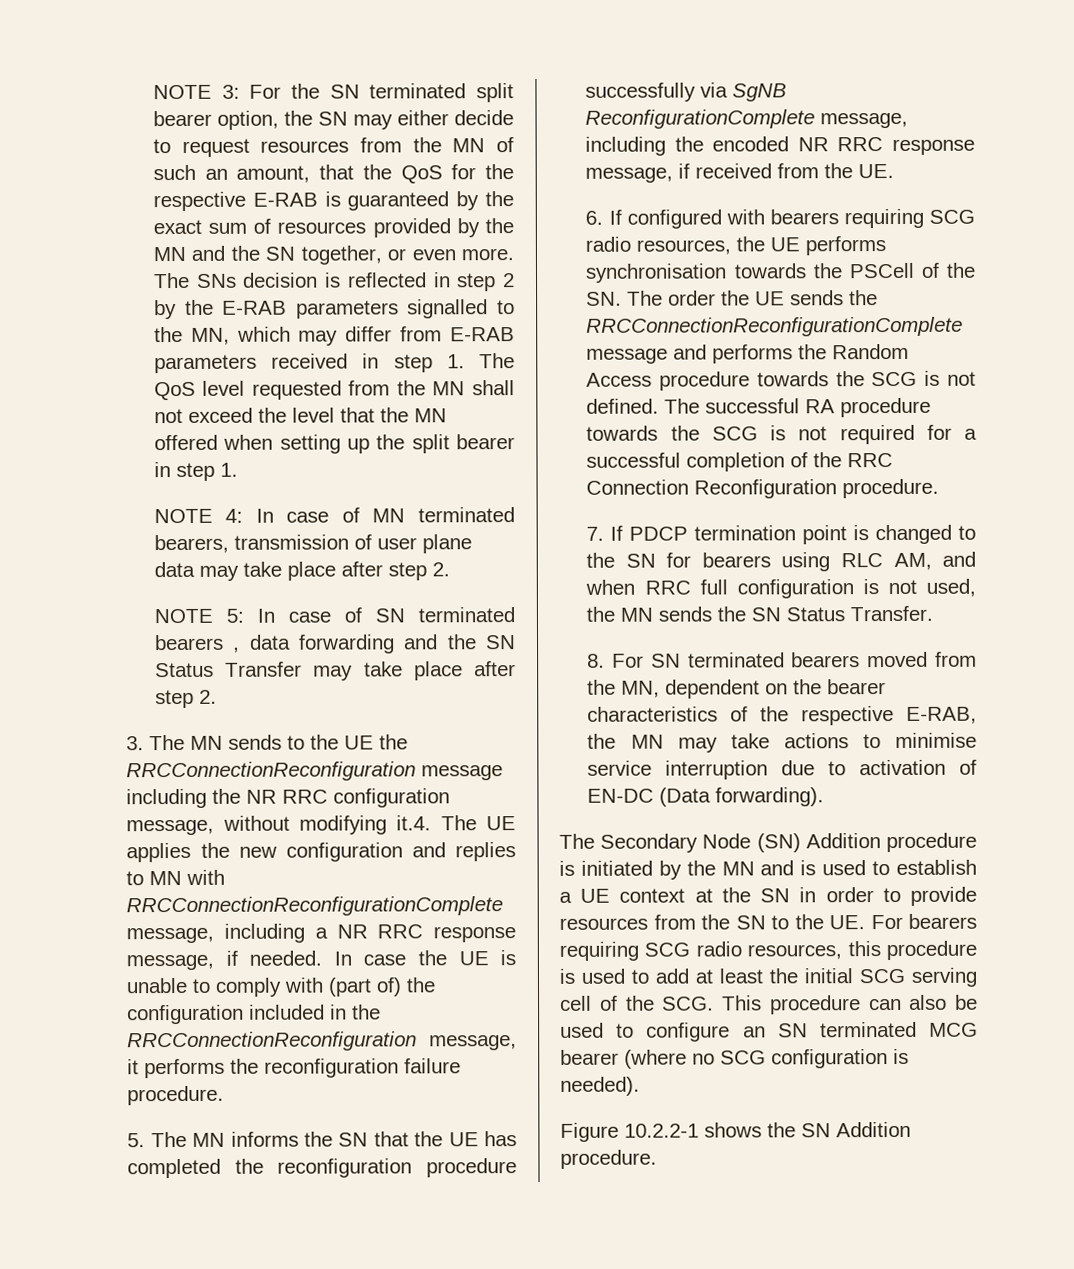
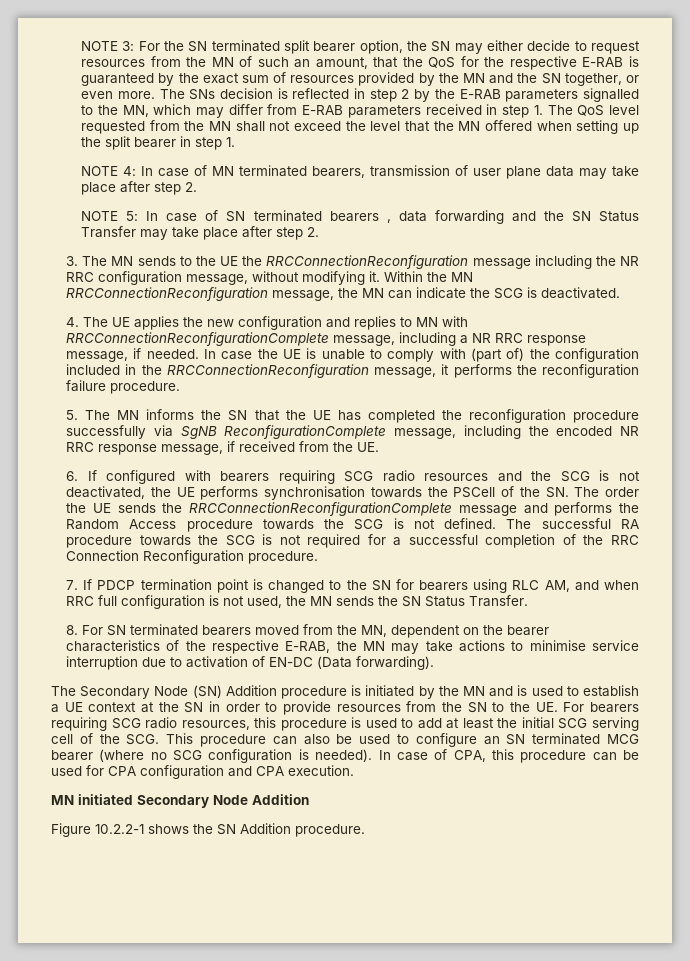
- 3. The MN sends to the UE the RRCConnectionReconfiguration message including the NR RRC configuration message, without modifying it.4. The UE applies the new configuration and replies to MN with RRCConnectionReconfigurationComplete message, including a NR RRC response message, if needed.
+ 3. The MN sends to the UE the RRCConnectionReconfiguration message including the NR RRC configuration message, without modifying it. Within the MN RRCConnectionReconfiguration message, the MN can indicate the SCG is deactivated.
+ 4. The UE applies the new configuration and replies to MN with RRCConnectionReconfigurationComplete message, including a NR RRC response message, if needed.
- 6. If configured with bearers requiring SCG radio resources, the UE performs synchronisation towards the PSCell of the SN. The order the UE sends the RRCConnectionReconfigurationComplete message and performs the Random Access procedure towards the SCG is not defined.
+ 6. If configured with bearers requiring SCG radio resources and the SCG is not deactivated, the UE performs synchronisation towards the PSCell of the SN. The order the UE sends the RRCConnectionReconfigurationComplete message and performs the Random Access procedure towards the SCG is not defined.
+ In case of CPA, this procedure can be used for CPA configuration and CPA execution.
+ MN initiated Secondary Node Addition

